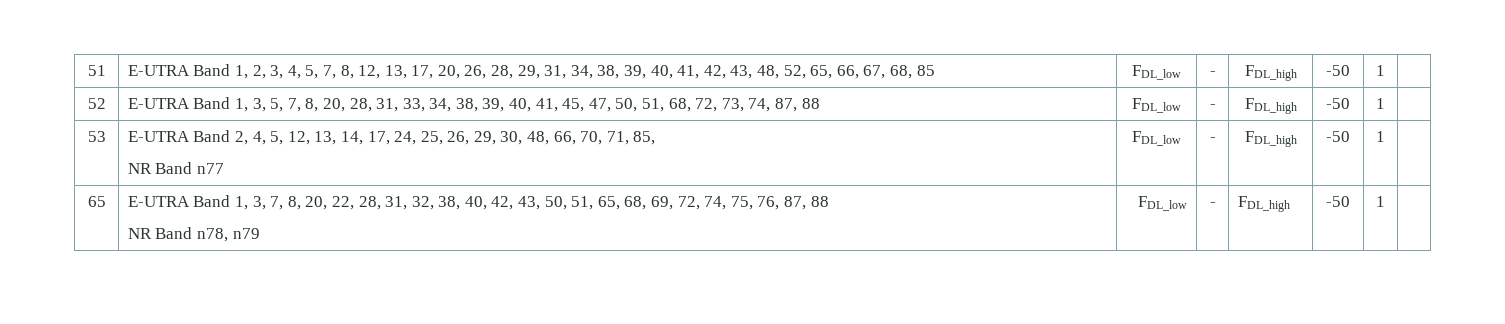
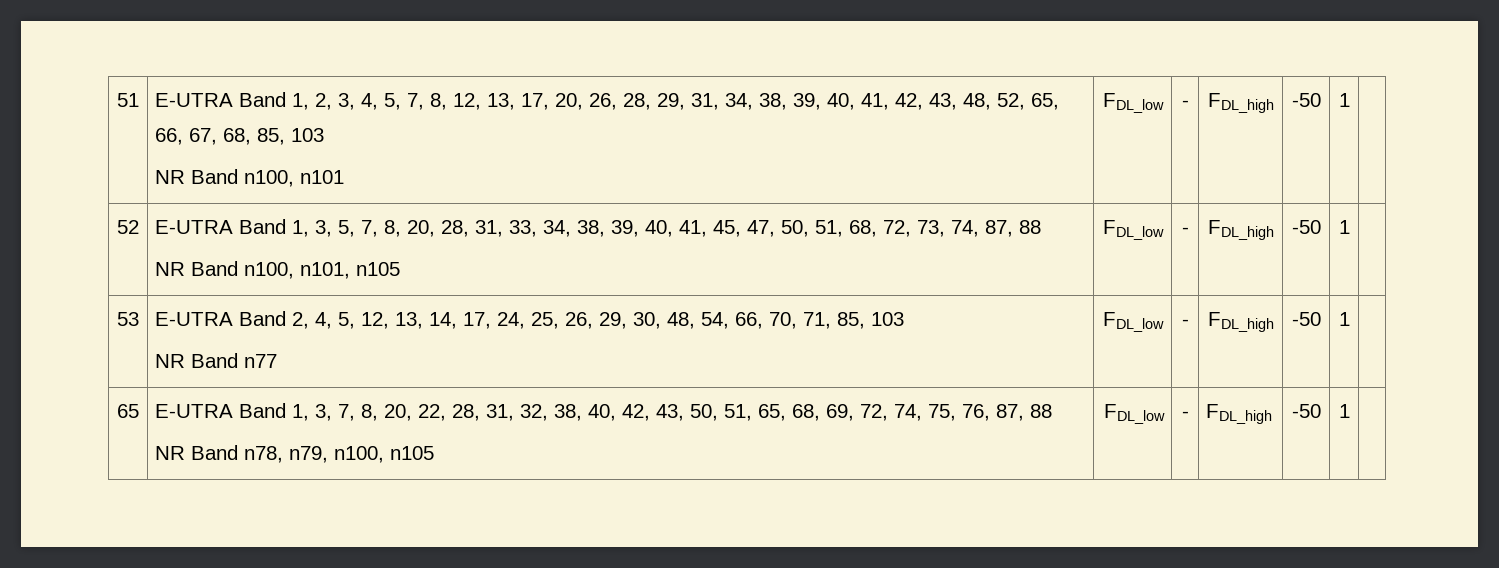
- E-UTRA Band 1, 2, 3, 4, 5, 7, 8, 12, 13, 17, 20, 26, 28, 29, 31, 34, 38, 39, 40, 41, 42, 43, 48, 52, 65, 66, 67, 68, 85
+ E-UTRA Band 1, 2, 3, 4, 5, 7, 8, 12, 13, 17, 20, 26, 28, 29, 31, 34, 38, 39, 40, 41, 42, 43, 48, 52, 65, 66, 67, 68, 85, 103
+ NR Band n100, n101
- 52 | E-UTRA Band 1, 3, 5, 7, 8, 20, 28, 31, 33, 34, 38, 39, 40, 41, 45, 47, 50, 51, 68, 72, 73, 74, 87, 88 | FDL_low | - | FDL_high | -50 | 1 |
+ 52 | E-UTRA Band 1, 3, 5, 7, 8, 20, 28, 31, 33, 34, 38, 39, 40, 41, 45, 47, 50, 51, 68, 72, 73, 74, 87, 88
+ NR Band n100, n101, n105 | FDL_low | - | FDL_high | -50 | 1 |
- 53 | E-UTRA Band 2, 4, 5, 12, 13, 14, 17, 24, 25, 26, 29, 30, 48, 66, 70, 71, 85,
+ 53 | E-UTRA Band 2, 4, 5, 12, 13, 14, 17, 24, 25, 26, 29, 30, 48, 54, 66, 70, 71, 85, 103
  65 | E-UTRA Band 1, 3, 7, 8, 20, 22, 28, 31, 32, 38, 40, 42, 43, 50, 51, 65, 68, 69, 72, 74, 75, 76, 87, 88
- NR Band n78, n79 | FDL_low | - | FDL_high | -50 | 1 |
+ NR Band n78, n79, n100, n105 | FDL_low | - | FDL_high | -50 | 1 |

